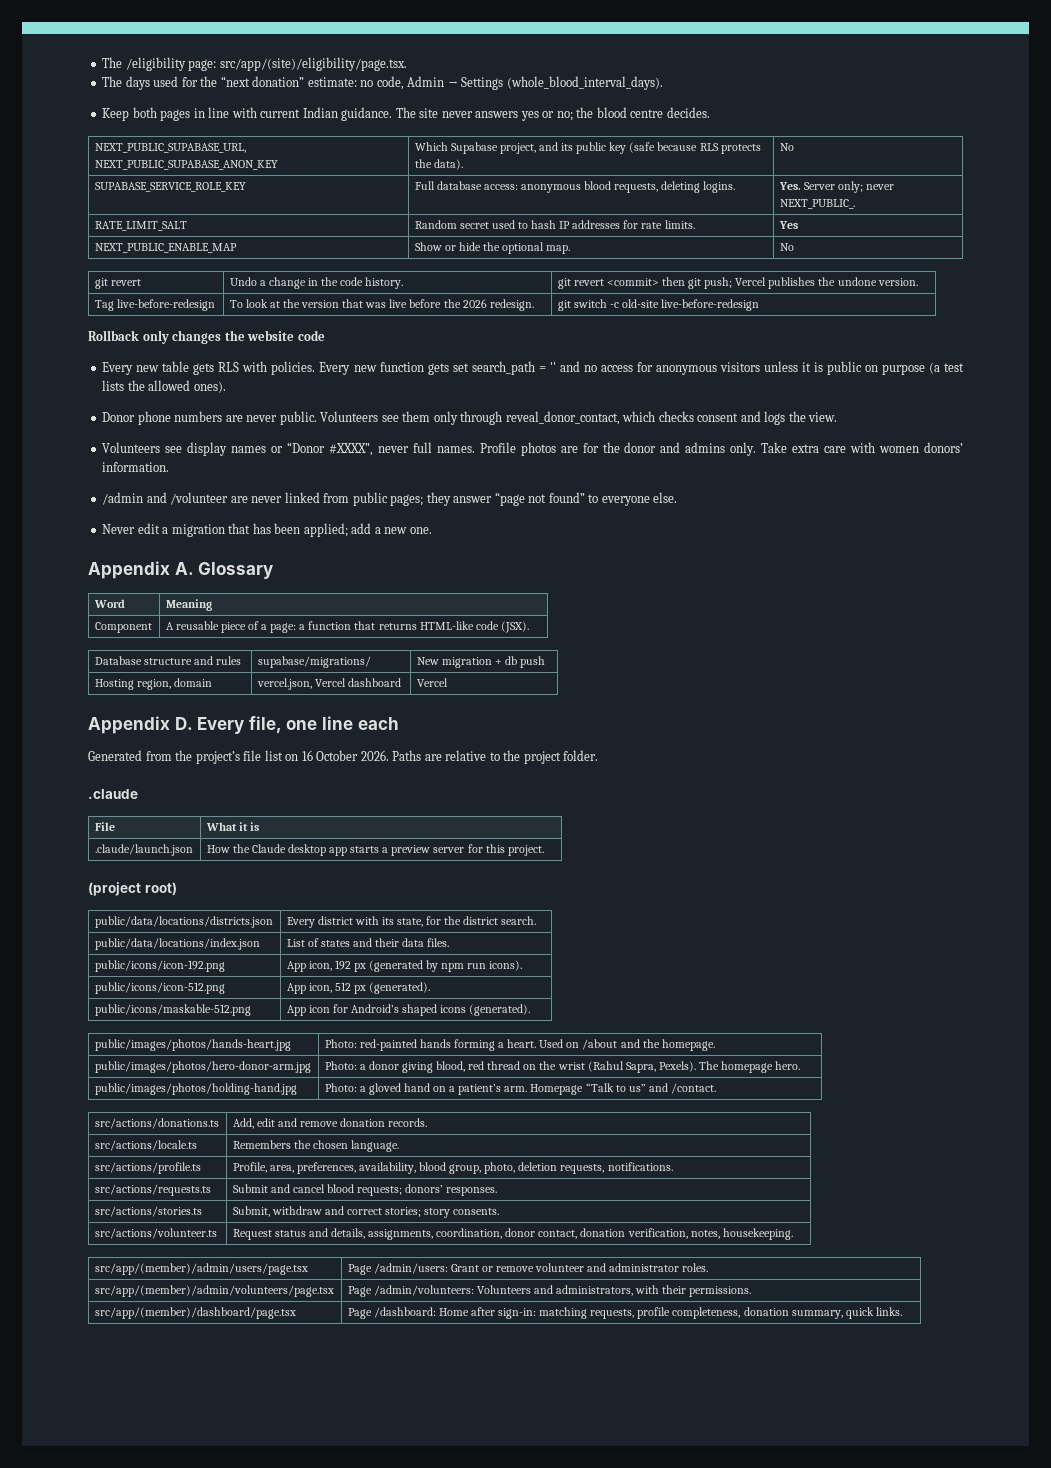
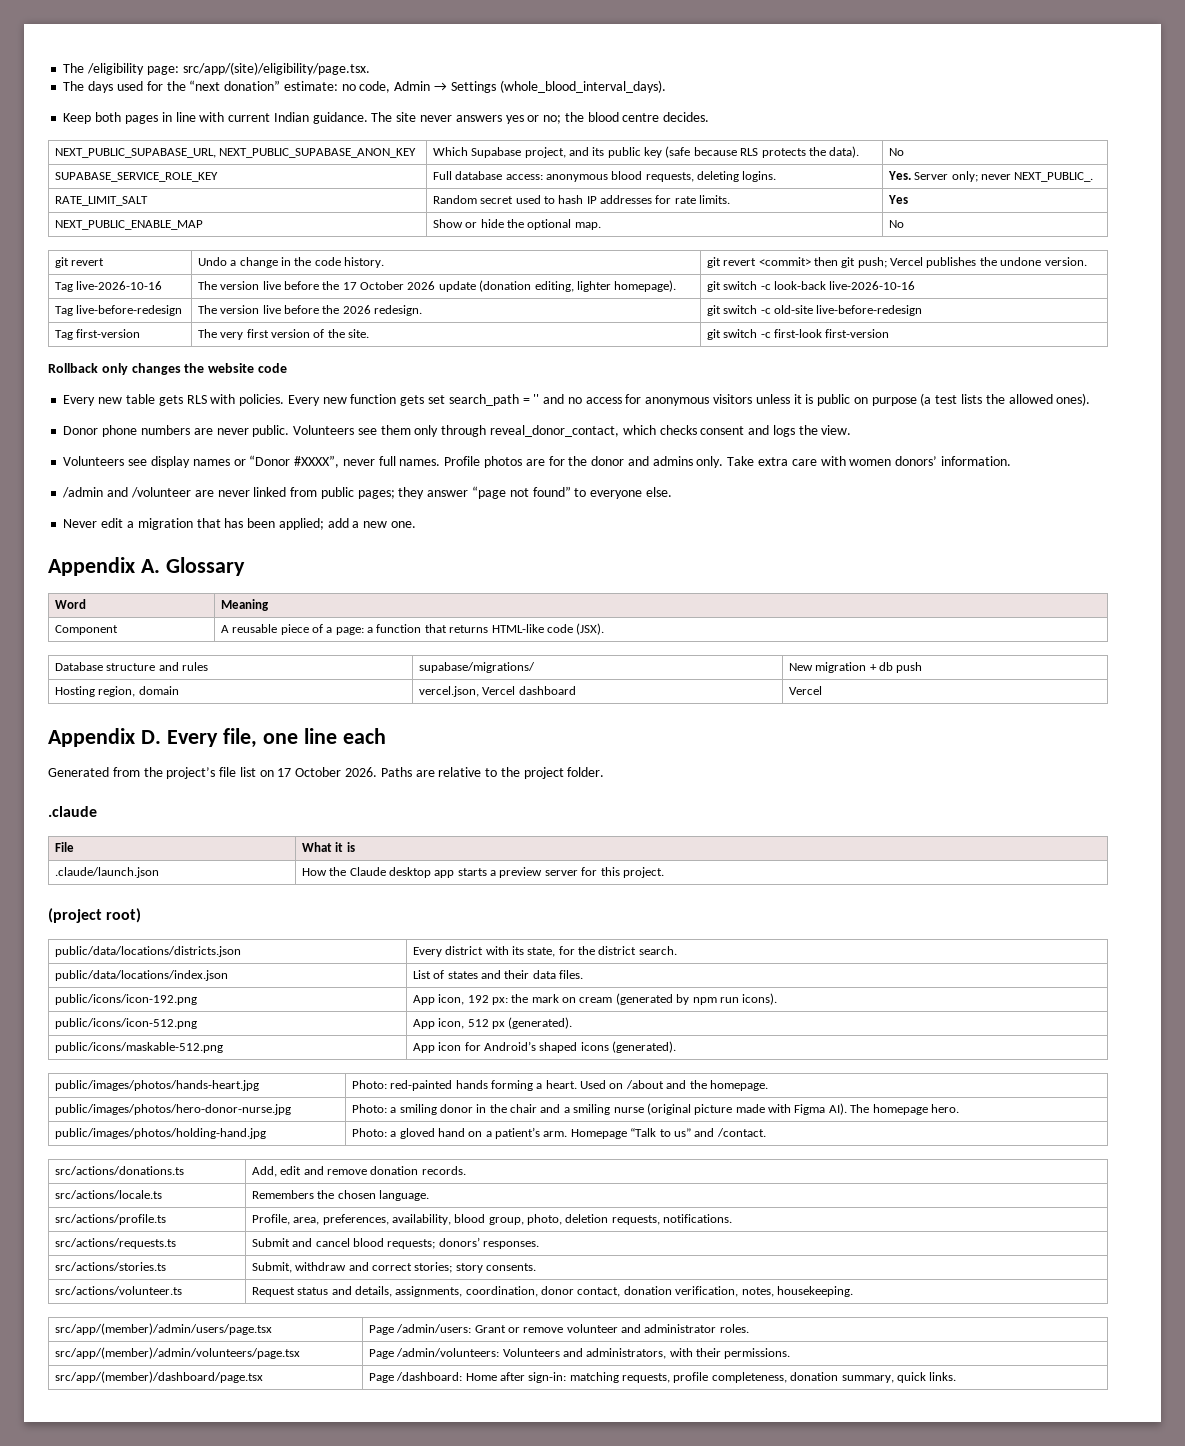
- Tag live-before-redesign | To look at the version that was live before the 2026 redesign. | git switch -c old-site live-before-redesign
+ Tag live-2026-10-16 | The version live before the 17 October 2026 update (donation editing, lighter homepage). | git switch -c look-back live-2026-10-16
+ Tag live-before-redesign | The version live before the 2026 redesign. | git switch -c old-site live-before-redesign
+ Tag first-version | The very first version of the site. | git switch -c first-look first-version
- Generated from the project’s file list on 16 October 2026.
+ Generated from the project’s file list on 17 October 2026.
- public/icons/icon-192.png | App icon, 192 px (generated by npm run icons).
+ public/icons/icon-192.png | App icon, 192 px: the mark on cream (generated by npm run icons).
- public/images/photos/hero-donor-arm.jpg | Photo: a donor giving blood, red thread on the wrist (Rahul Sapra, Pexels). The homepage hero.
+ public/images/photos/hero-donor-nurse.jpg | Photo: a smiling donor in the chair and a smiling nurse (original picture made with Figma AI). The homepage hero.

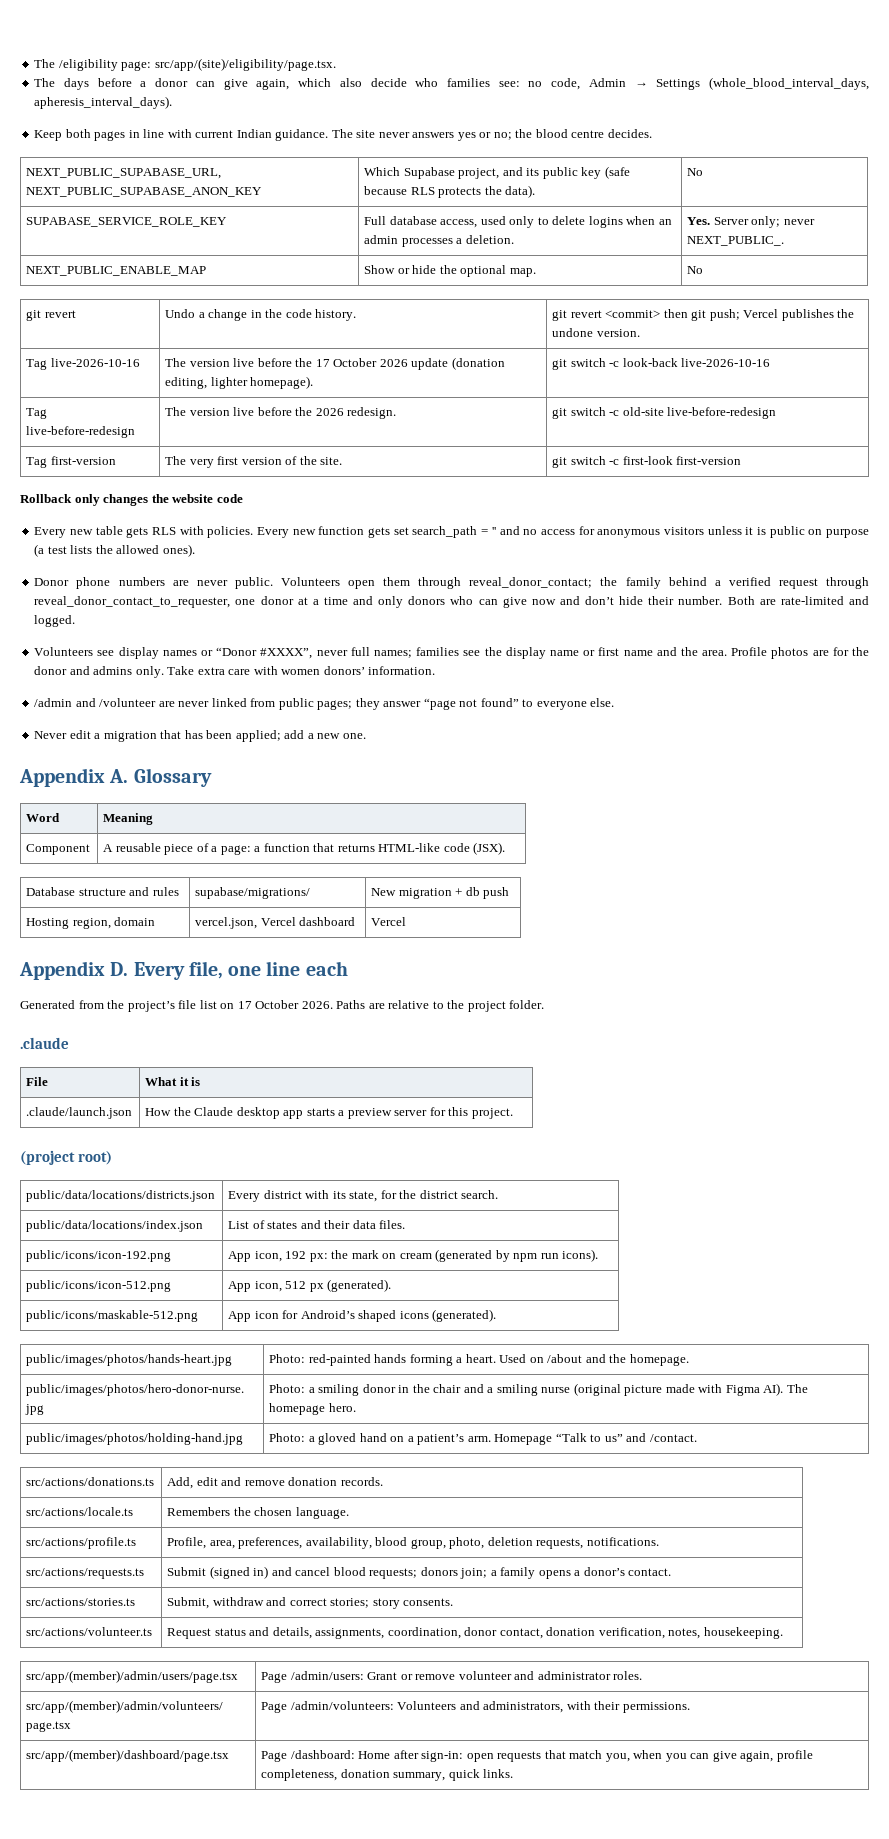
- The days used for the “next donation” estimate: no code, Admin → Settings (whole_blood_interval_days).
+ The days before a donor can give again, which also decide who families see: no code, Admin → Settings (whole_blood_interval_days, apheresis_interval_days).
- SUPABASE_SERVICE_ROLE_KEY | Full database access: anonymous blood requests, deleting logins. | Yes. Server only; never NEXT_PUBLIC_.
+ SUPABASE_SERVICE_ROLE_KEY | Full database access, used only to delete logins when an admin processes a deletion. | Yes. Server only; never NEXT_PUBLIC_.
- RATE_LIMIT_SALT | Random secret used to hash IP addresses for rate limits. | Yes
- Volunteers see them only through reveal_donor_contact, which checks consent and logs the view.
+ Volunteers open them through reveal_donor_contact; the family behind a verified request through reveal_donor_contact_to_requester, one donor at a time and only donors who can give now and don’t hide their number. Both are rate-limited and logged.
- Volunteers see display names or “Donor #XXXX”, never full names.
+ Volunteers see display names or “Donor #XXXX”, never full names; families see the display name or first name and the area.
- src/actions/requests.ts | Submit and cancel blood requests; donors’ responses.
+ src/actions/requests.ts | Submit (signed in) and cancel blood requests; donors join; a family opens a donor’s contact.
- src/app/(member)/dashboard/page.tsx | Page /dashboard: Home after sign-in: matching requests, profile completeness, donation summary, quick links.
+ src/app/(member)/dashboard/page.tsx | Page /dashboard: Home after sign-in: open requests that match you, when you can give again, profile completeness, donation summary, quick links.

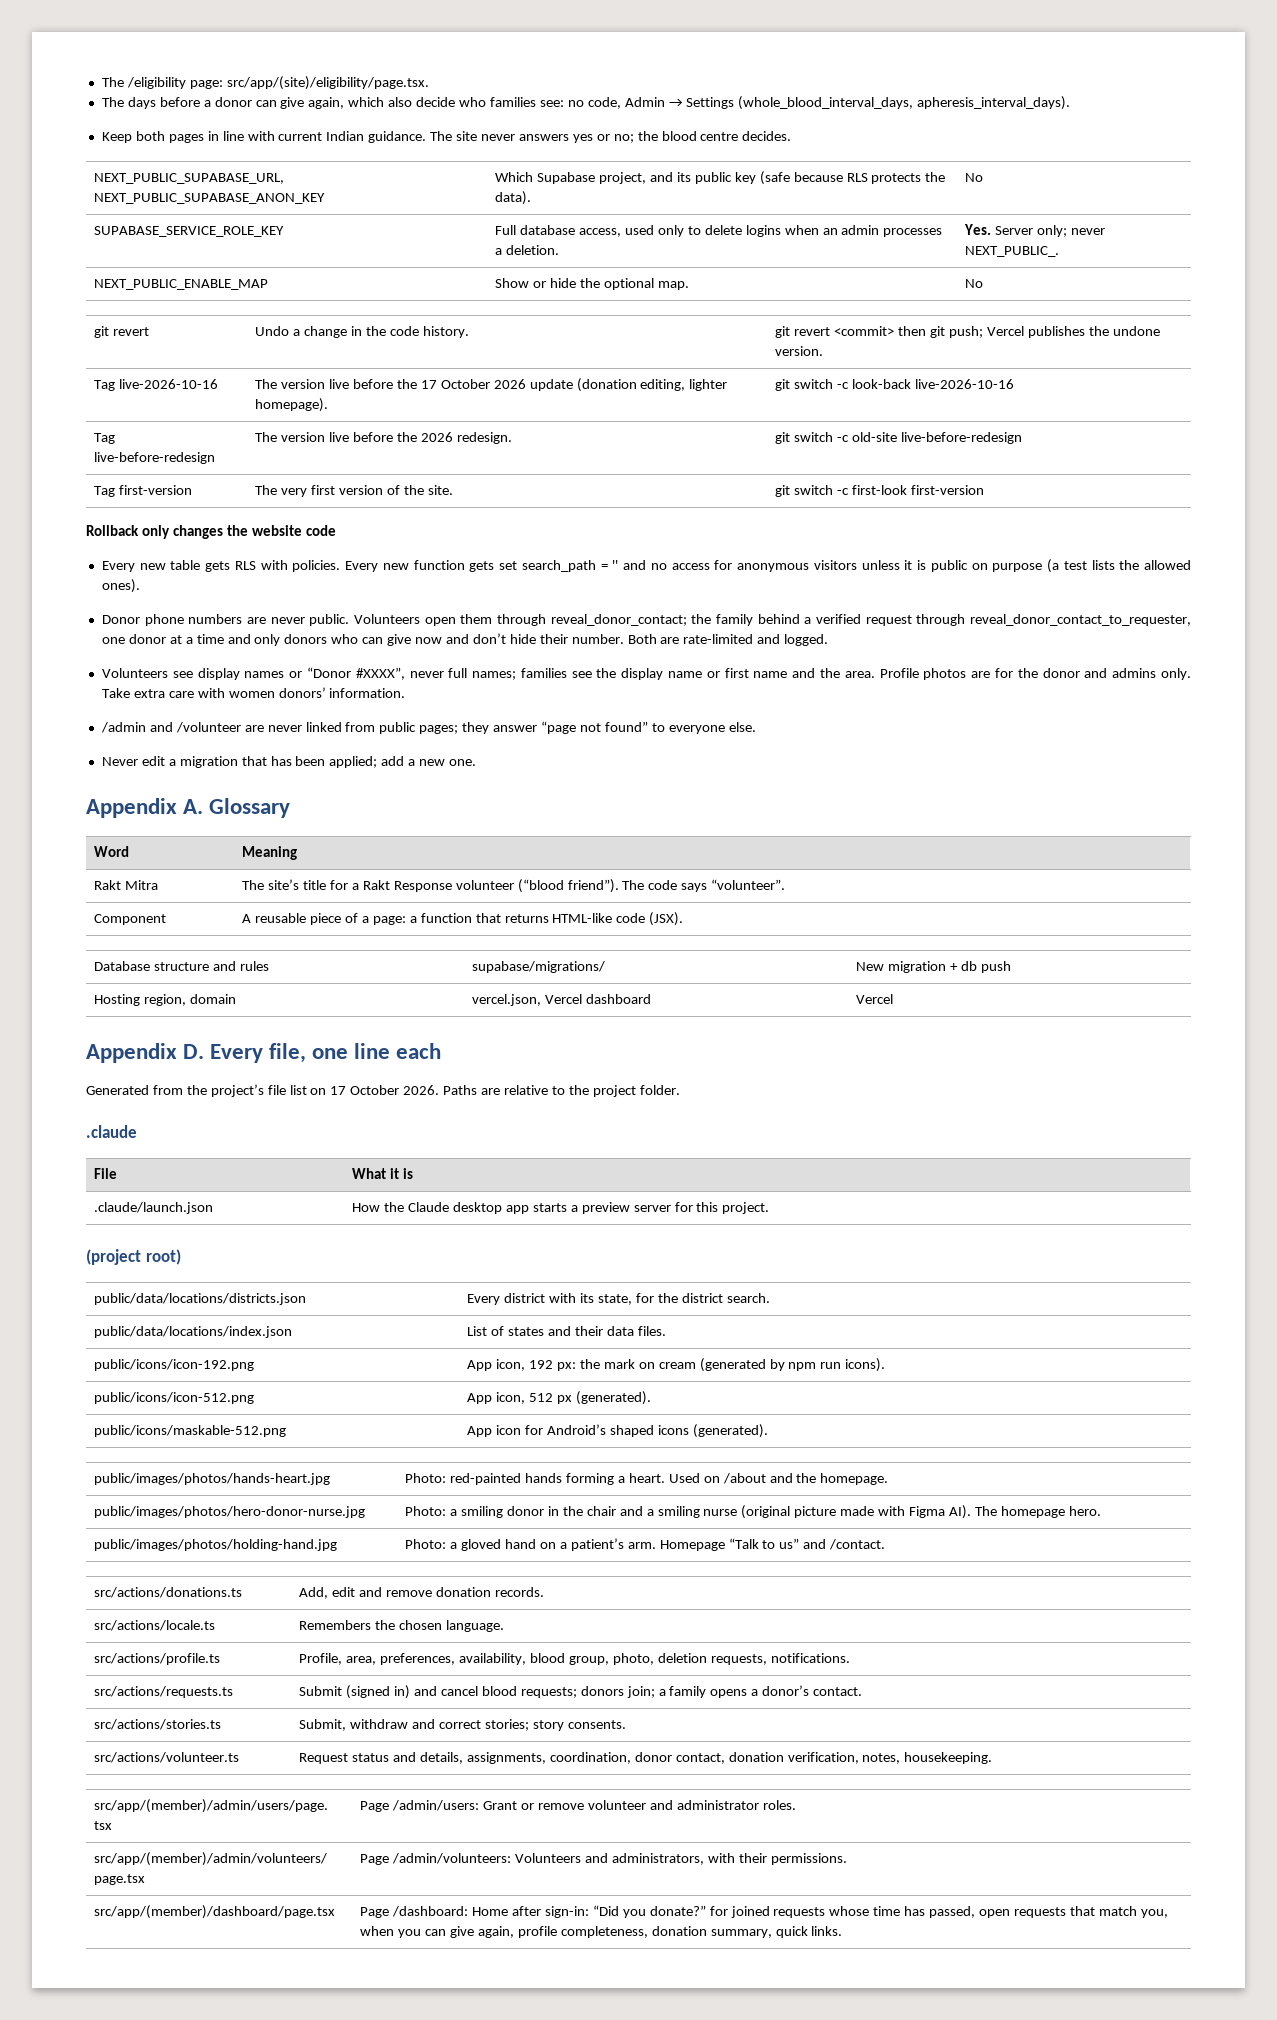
+ Rakt Mitra | The site’s title for a Rakt Response volunteer (“blood friend”). The code says “volunteer”.
- src/app/(member)/dashboard/page.tsx | Page /dashboard: Home after sign-in: open requests that match you, when you can give again, profile completeness, donation summary, quick links.
+ src/app/(member)/dashboard/page.tsx | Page /dashboard: Home after sign-in: “Did you donate?” for joined requests whose time has passed, open requests that match you, when you can give again, profile completeness, donation summary, quick links.

